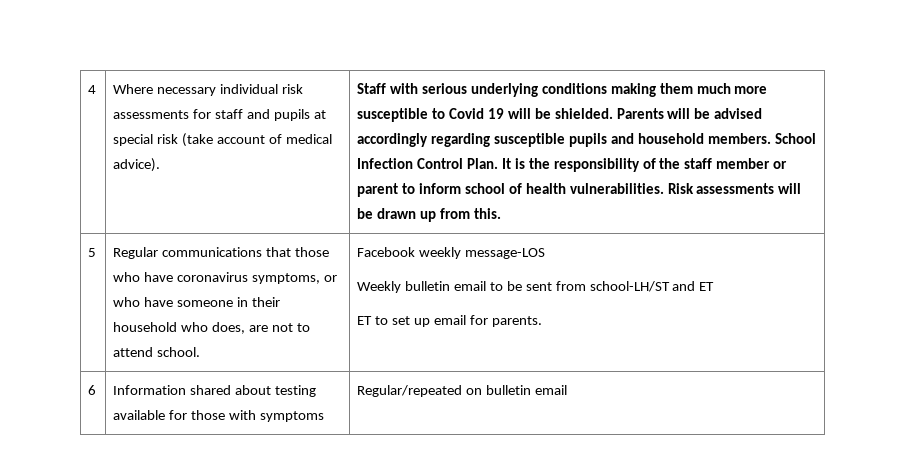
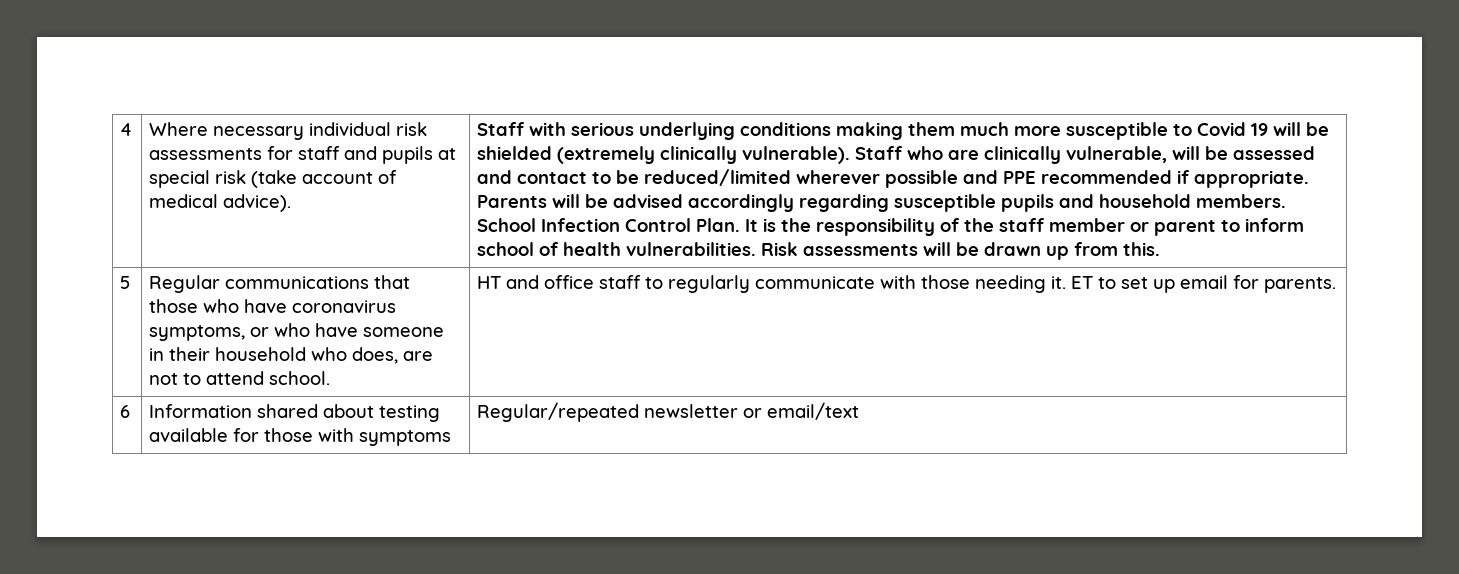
- Staff with serious underlying conditions making them much more susceptible to Covid 19 will be shielded.
+ Staff with serious underlying conditions making them much more susceptible to Covid 19 will be shielded (extremely clinically vulnerable). Staff who are clinically vulnerable, will be assessed and contact to be reduced/limited wherever possible and PPE recommended if appropriate.
- Facebook weekly message-LOS
- Weekly bulletin email to be sent from school-LH/ST and ET
- ET to set up email for parents.
+ HT and office staff to regularly communicate with those needing it. ET to set up email for parents.
- 6 | Information shared about testing available for those with symptoms | Regular/repeated on bulletin email
+ 6 | Information shared about testing available for those with symptoms | Regular/repeated newsletter or email/text

